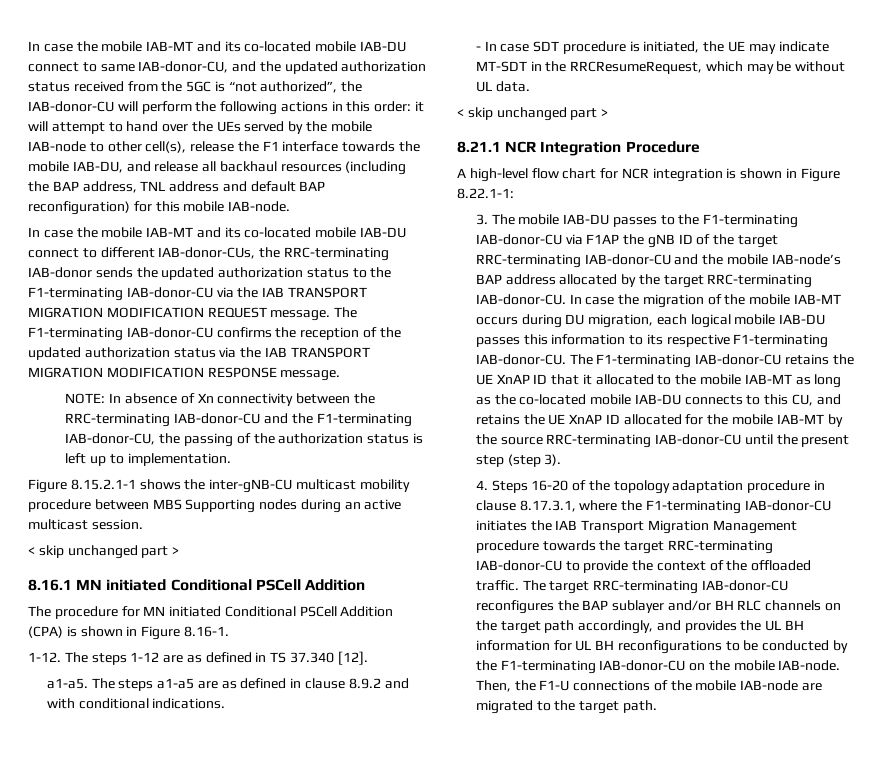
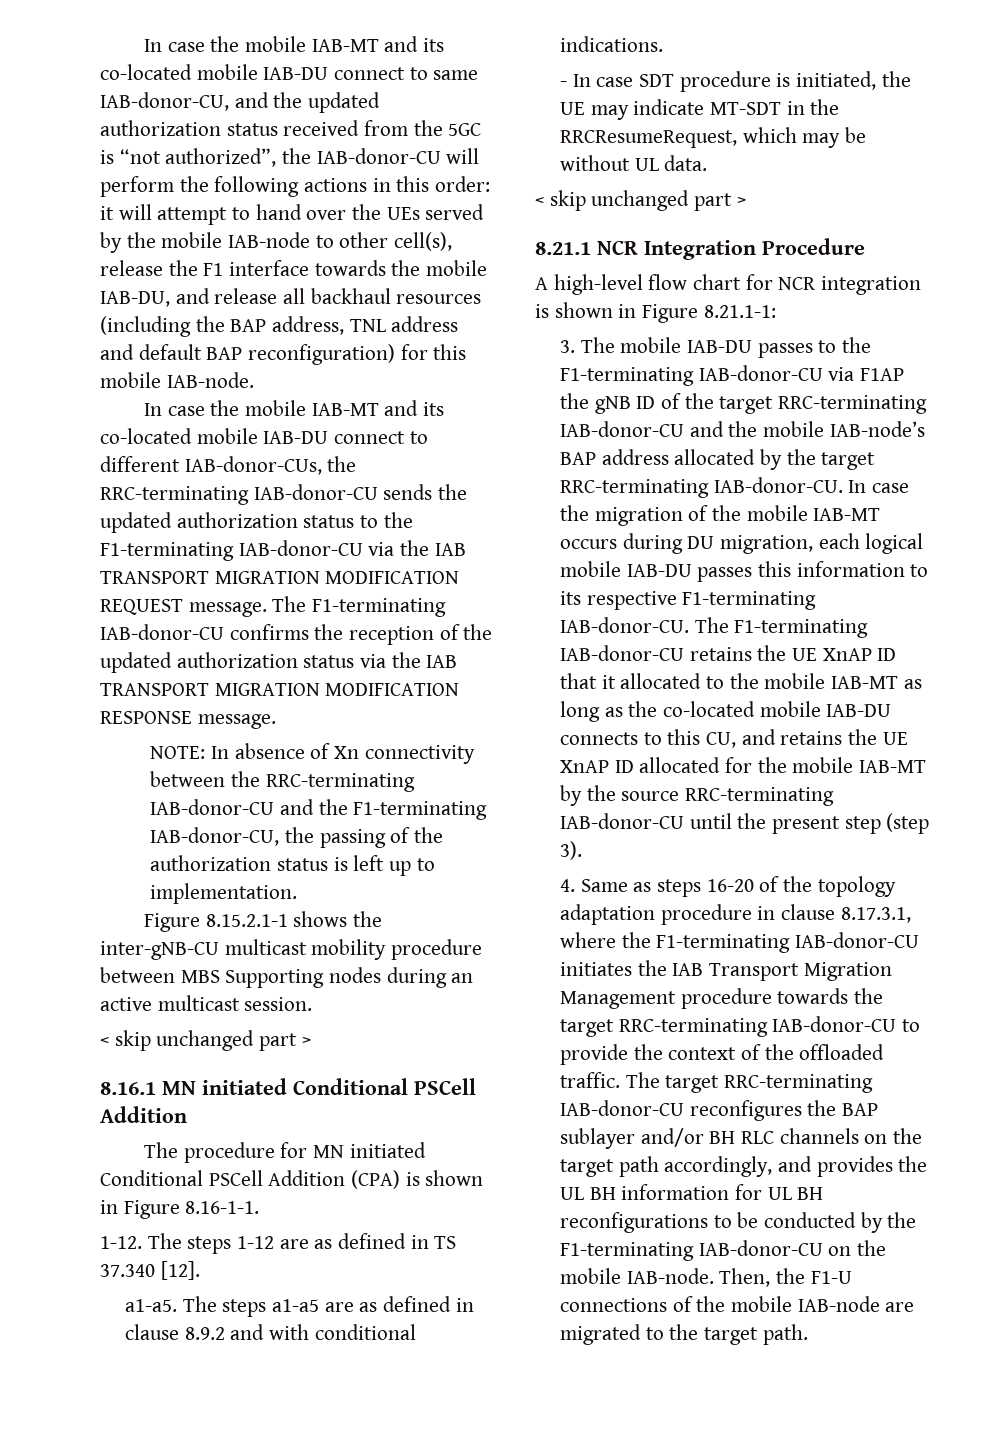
- In case the mobile IAB-MT and its co-located mobile IAB-DU connect to different IAB-donor-CUs, the RRC-terminating IAB-donor sends the updated authorization status to the F1-terminating IAB-donor-CU via the IAB TRANSPORT MIGRATION MODIFICATION REQUEST message.
+ In case the mobile IAB-MT and its co-located mobile IAB-DU connect to different IAB-donor-CUs, the RRC-terminating IAB-donor-CU sends the updated authorization status to the F1-terminating IAB-donor-CU via the IAB TRANSPORT MIGRATION MODIFICATION REQUEST message.
- The procedure for MN initiated Conditional PSCell Addition (CPA) is shown in Figure 8.16-1.
+ The procedure for MN initiated Conditional PSCell Addition (CPA) is shown in Figure 8.16-1-1.
- A high-level flow chart for NCR integration is shown in Figure 8.22.1-1:
+ A high-level flow chart for NCR integration is shown in Figure 8.21.1-1:
- 4. Steps 16-20 of the topology adaptation procedure in clause 8.17.3.1, where the F1-terminating IAB-donor-CU initiates the IAB Transport Migration Management procedure towards the target RRC-terminating IAB-donor-CU to provide the context of the offloaded traffic.
+ 4. Same as steps 16-20 of the topology adaptation procedure in clause 8.17.3.1, where the F1-terminating IAB-donor-CU initiates the IAB Transport Migration Management procedure towards the target RRC-terminating IAB-donor-CU to provide the context of the offloaded traffic.

